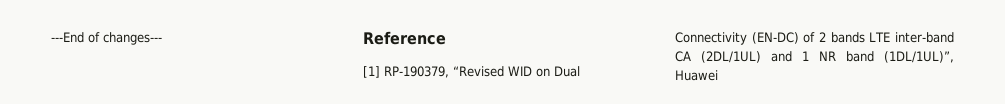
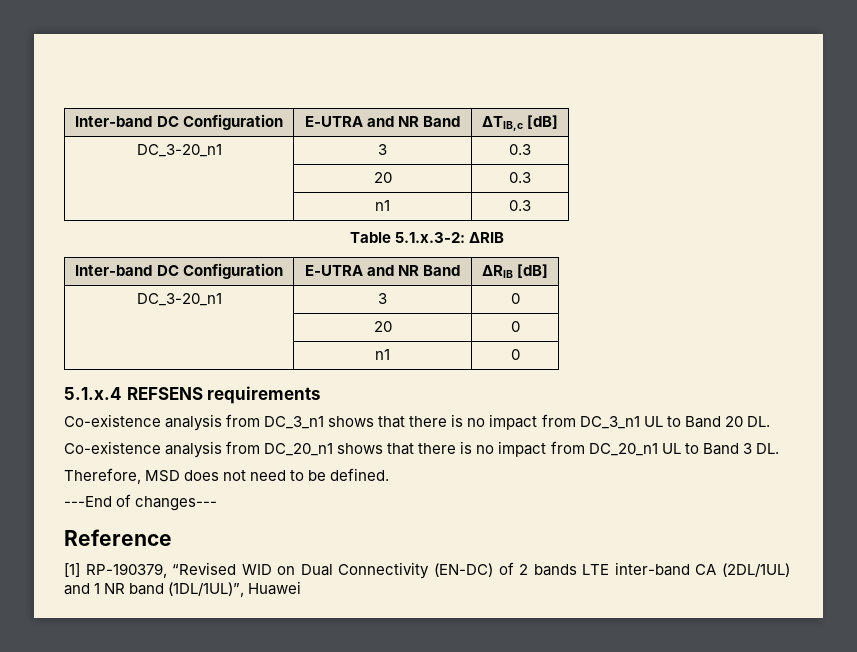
+ Inter-band DC Configuration | E-UTRA and NR Band | ΔTIB,c [dB]
+ DC_3-20_n1 | 3 | 0.3
+ | 20 | 0.3
+ | n1 | 0.3
+ Table 5.1.x.3-2: ΔRIB
+ Inter-band DC Configuration | E-UTRA and NR Band | ΔRIB [dB]
+ DC_3-20_n1 | 3 | 0
+ | 20 | 0
+ | n1 | 0
+ 5.1.x.4 REFSENS requirements
+ Co-existence analysis from DC_3_n1 shows that there is no impact from DC_3_n1 UL to Band 20 DL.
+ Co-existence analysis from DC_20_n1 shows that there is no impact from DC_20_n1 UL to Band 3 DL.
+ Therefore, MSD does not need to be defined.

